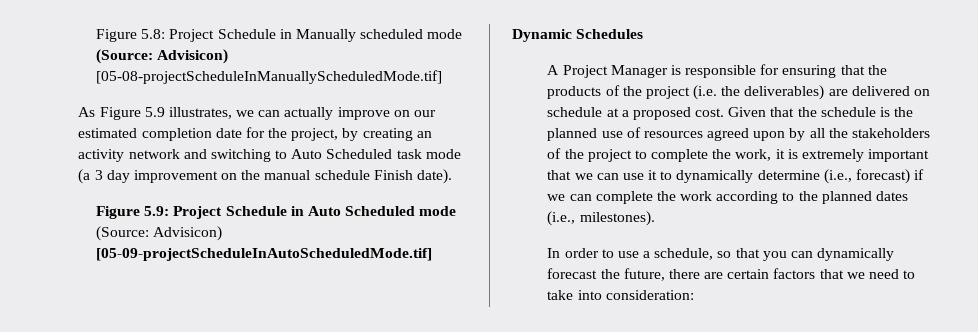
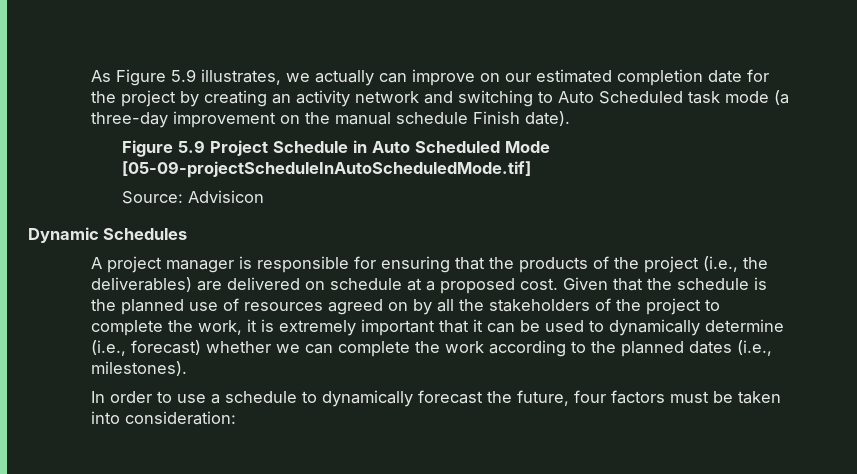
- Figure 5.8: Project Schedule in Manually scheduled mode (Source: Advisicon) [05-08-projectScheduleInManuallyScheduledMode.tif]
- As Figure 5.9 illustrates, we can actually improve on our estimated completion date for the project, by creating an activity network and switching to Auto Scheduled task mode (a 3 day improvement on the manual schedule Finish date).
+ As Figure 5.9 illustrates, we actually can improve on our estimated completion date for the project by creating an activity network and switching to Auto Scheduled task mode (a three-day improvement on the manual schedule Finish date).
- Figure 5.9: Project Schedule in Auto Scheduled mode (Source: Advisicon) [05-09-projectScheduleInAutoScheduledMode.tif]
+ Figure 5.9 Project Schedule in Auto Scheduled Mode [05-09-projectScheduleInAutoScheduledMode.tif]
+ Source: Advisicon
- A Project Manager is responsible for ensuring that the products of the project (i.e. the deliverables) are delivered on schedule at a proposed cost.
+ A project manager is responsible for ensuring that the products of the project (i.e., the deliverables) are delivered on schedule at a proposed cost.
- Given that the schedule is the planned use of resources agreed upon by all the stakeholders of the project to complete the work, it is extremely important that we can use it to dynamically determine (i.e., forecast) if we can complete the work according to the planned dates (i.e., milestones).
+ Given that the schedule is the planned use of resources agreed on by all the stakeholders of the project to complete the work, it is extremely important that it can be used to dynamically determine (i.e., forecast) whether we can complete the work according to the planned dates (i.e., milestones).
- In order to use a schedule, so that you can dynamically forecast the future, there are certain factors that we need to take into consideration:
+ In order to use a schedule to dynamically forecast the future, four factors must be taken into consideration:

